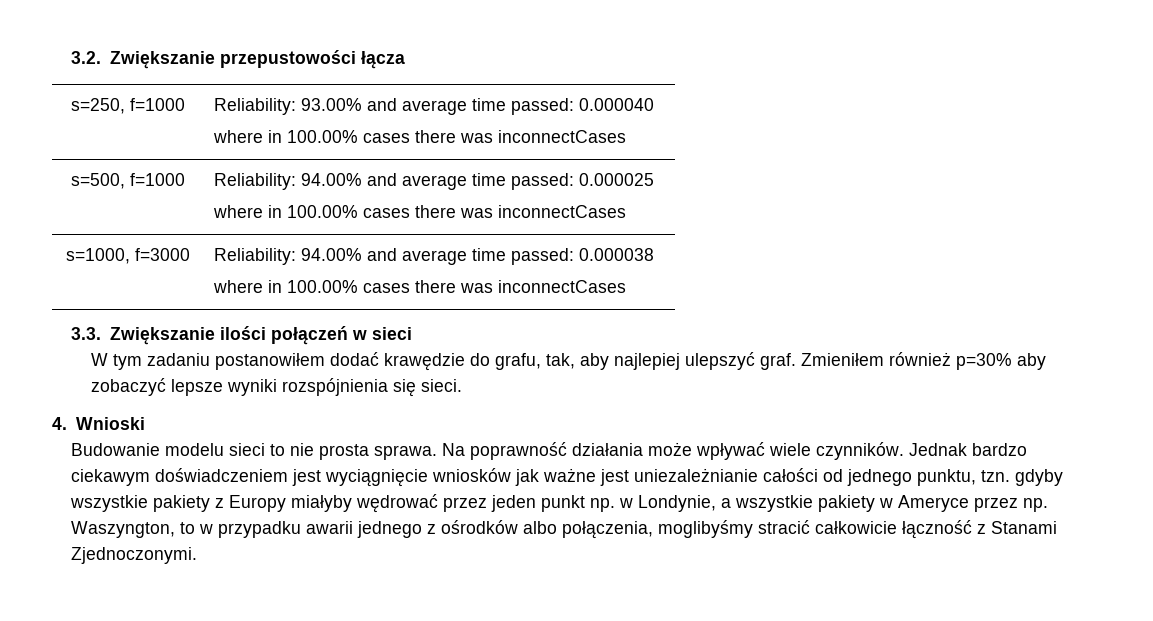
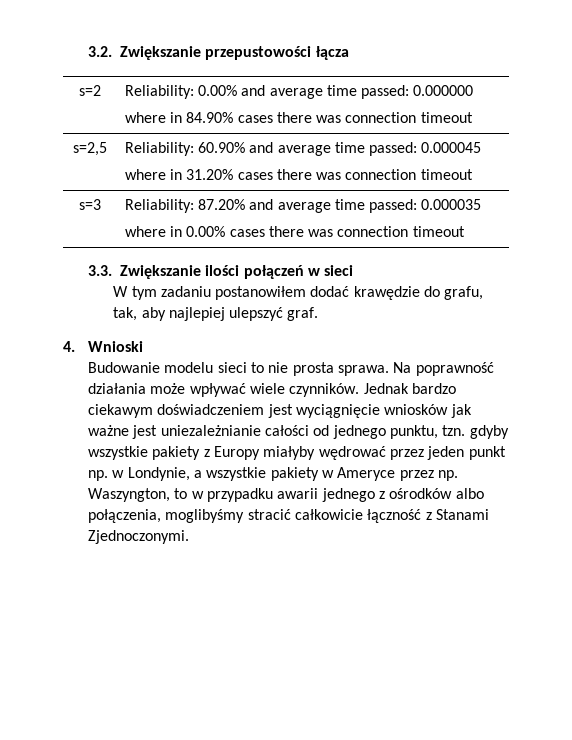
- s=250, f=1000 | Reliability: 93.00% and average time passed: 0.000040
- where in 100.00% cases there was inconnectCases
- s=500, f=1000 | Reliability: 94.00% and average time passed: 0.000025
- where in 100.00% cases there was inconnectCases
- s=1000, f=3000 | Reliability: 94.00% and average time passed: 0.000038
- where in 100.00% cases there was inconnectCases
+ s=2 | Reliability: 0.00% and average time passed: 0.000000
+ where in 84.90% cases there was connection timeout
+ s=2,5 | Reliability: 60.90% and average time passed: 0.000045
+ where in 31.20% cases there was connection timeout
+ s=3 | Reliability: 87.20% and average time passed: 0.000035
+ where in 0.00% cases there was connection timeout
- Zmieniłem również p=30% aby zobaczyć lepsze wyniki rozspójnienia się sieci.

